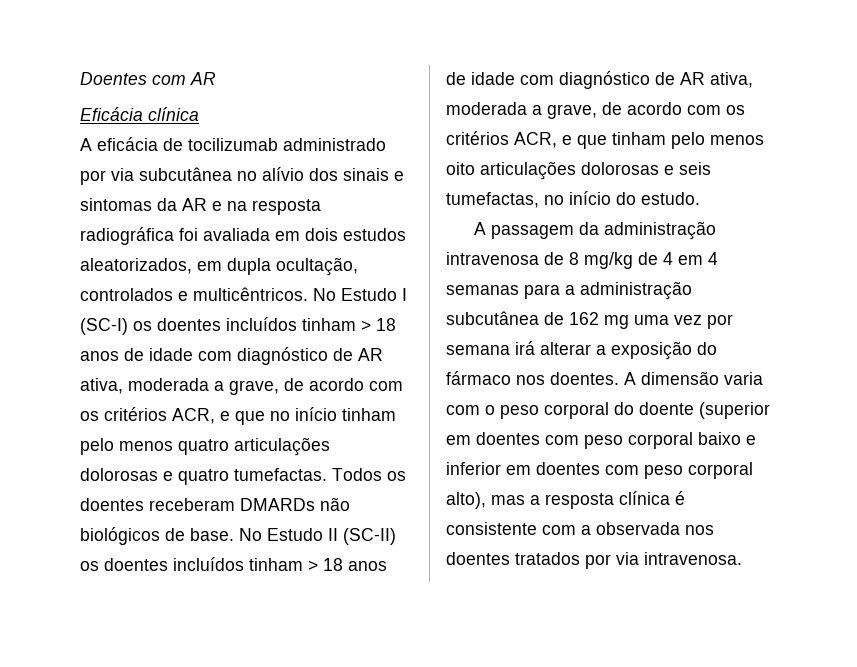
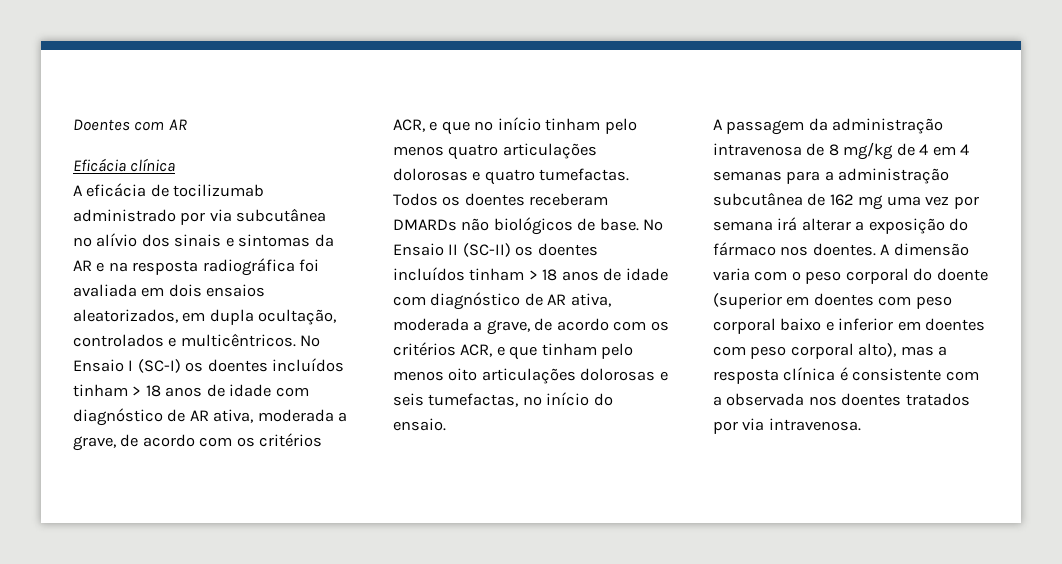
- A eficácia de tocilizumab administrado por via subcutânea no alívio dos sinais e sintomas da AR e na resposta radiográfica foi avaliada em dois estudos aleatorizados, em dupla ocultação, controlados e multicêntricos.
+ A eficácia de tocilizumab administrado por via subcutânea no alívio dos sinais e sintomas da AR e na resposta radiográfica foi avaliada em dois ensaios aleatorizados, em dupla ocultação, controlados e multicêntricos.
- No Estudo I (SC-I) os doentes incluídos tinham > 18 anos de idade com diagnóstico de AR ativa, moderada a grave, de acordo com os critérios ACR, e que no início tinham pelo menos quatro articulações dolorosas e quatro tumefactas.
+ No Ensaio I (SC-I) os doentes incluídos tinham > 18 anos de idade com diagnóstico de AR ativa, moderada a grave, de acordo com os critérios ACR, e que no início tinham pelo menos quatro articulações dolorosas e quatro tumefactas.
- No Estudo II (SC-II) os doentes incluídos tinham > 18 anos de idade com diagnóstico de AR ativa, moderada a grave, de acordo com os critérios ACR, e que tinham pelo menos oito articulações dolorosas e seis tumefactas, no início do estudo.
+ No Ensaio II (SC-II) os doentes incluídos tinham > 18 anos de idade com diagnóstico de AR ativa, moderada a grave, de acordo com os critérios ACR, e que tinham pelo menos oito articulações dolorosas e seis tumefactas, no início do ensaio.

